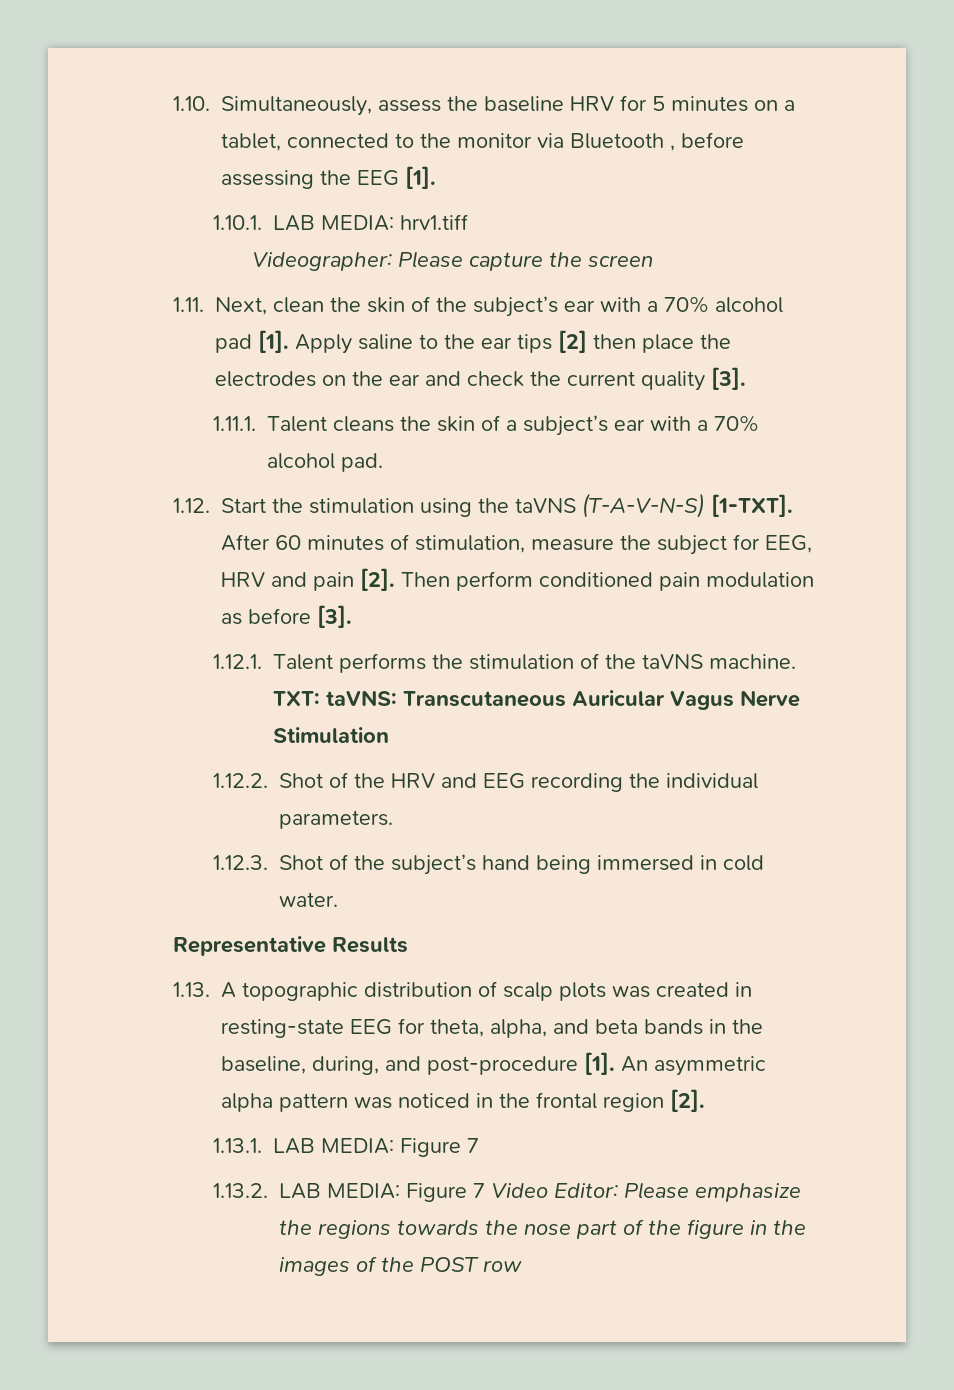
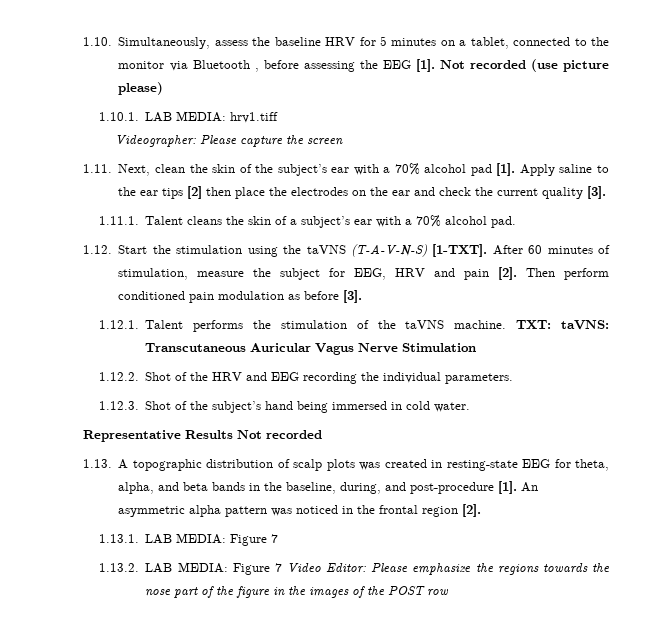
+ Not recorded (use picture please)
- Representative Results
+ Representative Results Not recorded

